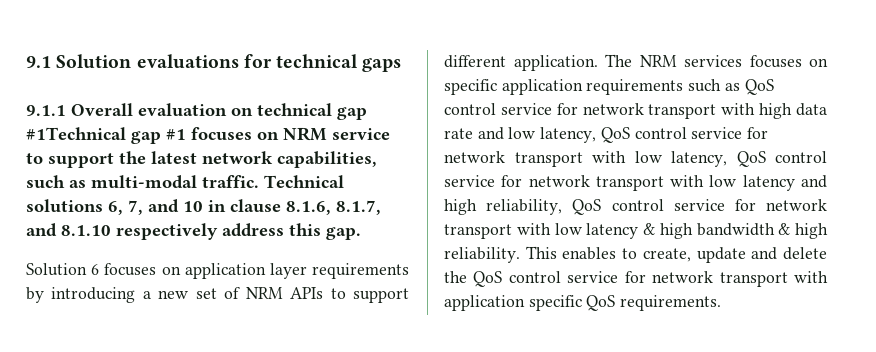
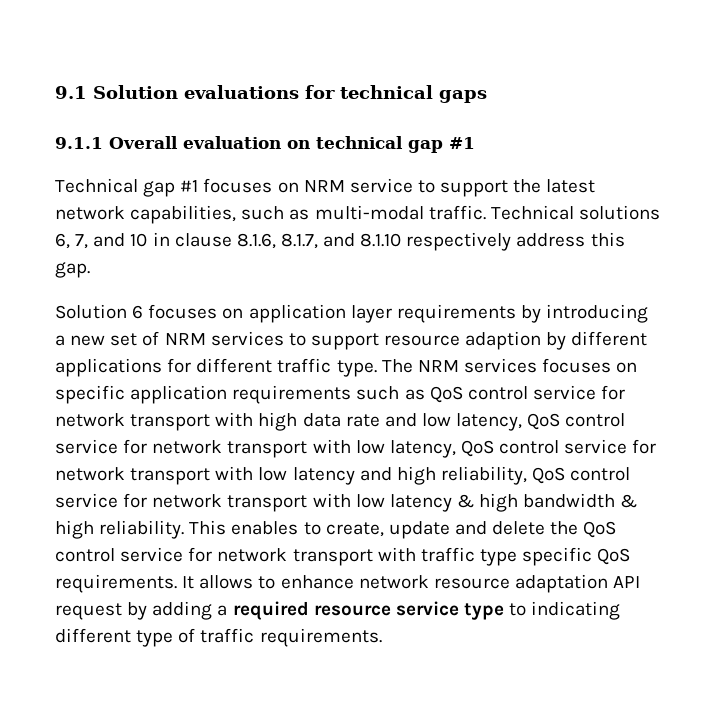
- 9.1.1 Overall evaluation on technical gap #1Technical gap #1 focuses on NRM service to support the latest network capabilities, such as multi-modal traffic.
+ 9.1.1 Overall evaluation on technical gap #1
+ Technical gap #1 focuses on NRM service to support the latest network capabilities, such as multi-modal traffic.
- Solution 6 focuses on application layer requirements by introducing a new set of NRM APIs to support different application.
+ Solution 6 focuses on application layer requirements by introducing a new set of NRM services to support resource adaption by different applications for different traffic type.
- This enables to create, update and delete the QoS control service for network transport with application specific QoS requirements.
+ This enables to create, update and delete the QoS control service for network transport with traffic type specific QoS requirements.
+ It allows to enhance network resource adaptation API request by adding a required resource service type to indicating different type of traffic requirements.

